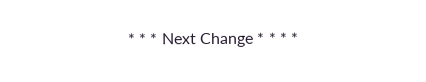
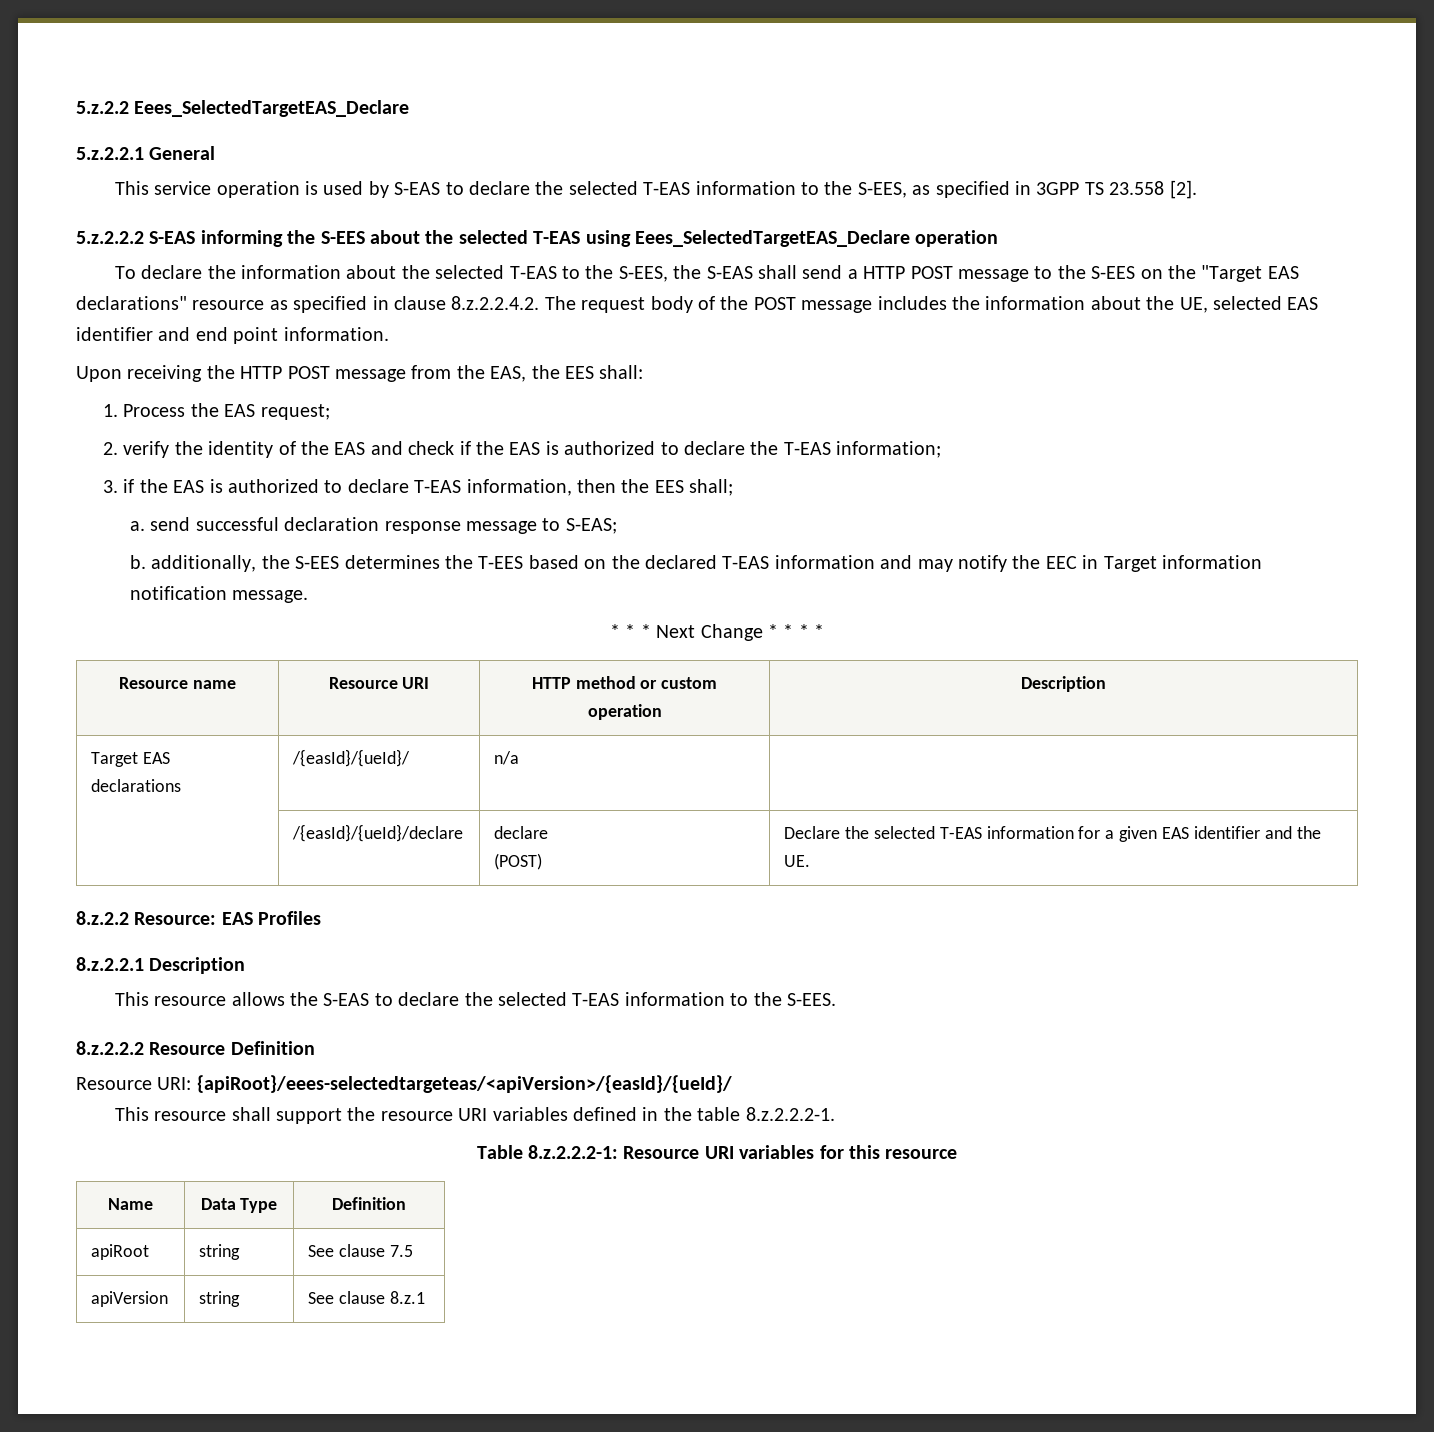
+ 5.z.2.2 Eees_SelectedTargetEAS_Declare
+ 5.z.2.2.1 General
+ This service operation is used by S-EAS to declare the selected T-EAS information to the S-EES, as specified in 3GPP TS 23.558 [2].
+ 5.z.2.2.2 S-EAS informing the S-EES about the selected T-EAS using Eees_SelectedTargetEAS_Declare operation
+ To declare the information about the selected T-EAS to the S-EES, the S-EAS shall send a HTTP POST message to the S-EES on the "Target EAS declarations" resource as specified in clause 8.z.2.2.4.2. The request body of the POST message includes the information about the UE, selected EAS identifier and end point information.
+ Upon receiving the HTTP POST message from the EAS, the EES shall:
+ 1. Process the EAS request;
+ 2. verify the identity of the EAS and check if the EAS is authorized to declare the T-EAS information;
+ 3. if the EAS is authorized to declare T-EAS information, then the EES shall;
+ a. send successful declaration response message to S-EAS;
+ b. additionally, the S-EES determines the T-EES based on the declared T-EAS information and may notify the EEC in Target information notification message.
+ Resource name | Resource URI | HTTP method or custom operation | Description
+ Target EAS declarations | /{easId}/{ueId}/ | n/a |
+ | /{easId}/{ueId}/declare | declare
+ (POST) | Declare the selected T-EAS information for a given EAS identifier and the UE.
+ 8.z.2.2 Resource: EAS Profiles
+ 8.z.2.2.1 Description
+ This resource allows the S-EAS to declare the selected T-EAS information to the S-EES.
+ 8.z.2.2.2 Resource Definition
+ Resource URI: {apiRoot}/eees-selectedtargeteas/<apiVersion>/{easId}/{ueId}/
+ This resource shall support the resource URI variables defined in the table 8.z.2.2.2-1.
+ Table 8.z.2.2.2-1: Resource URI variables for this resource
+ Name | Data Type | Definition
+ apiRoot | string | See clause 7.5
+ apiVersion | string | See clause 8.z.1

